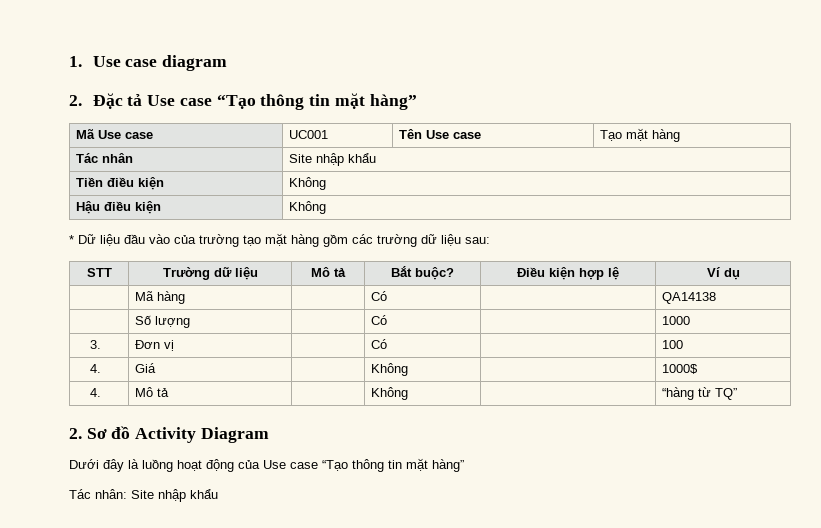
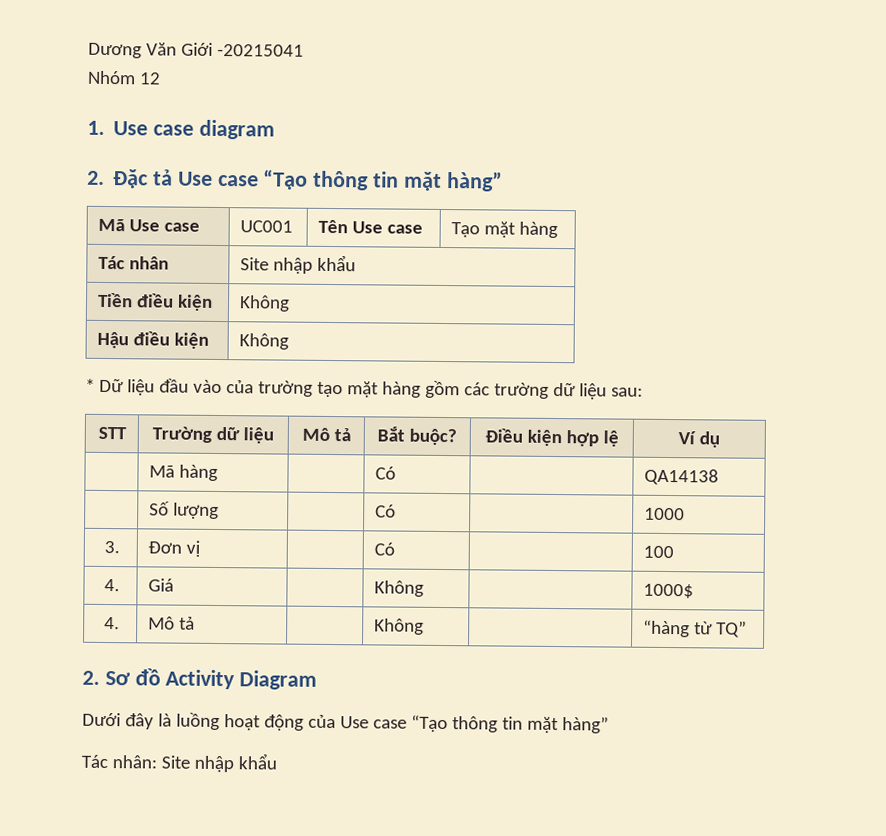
+ Dương Văn Giới -20215041
+ Nhóm 12

